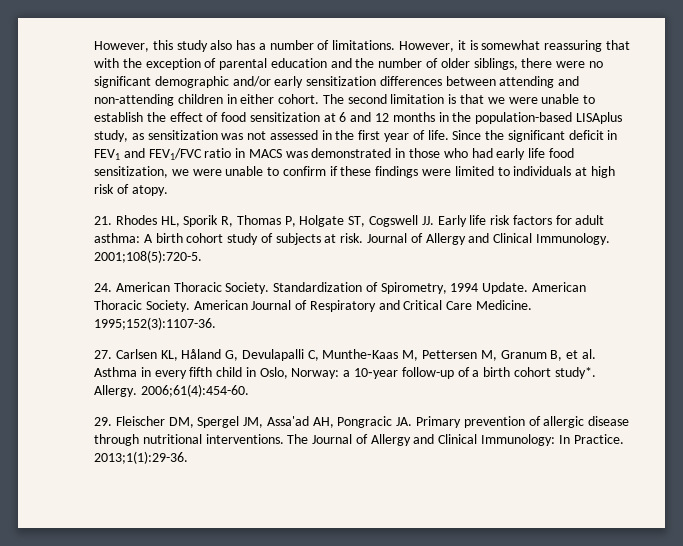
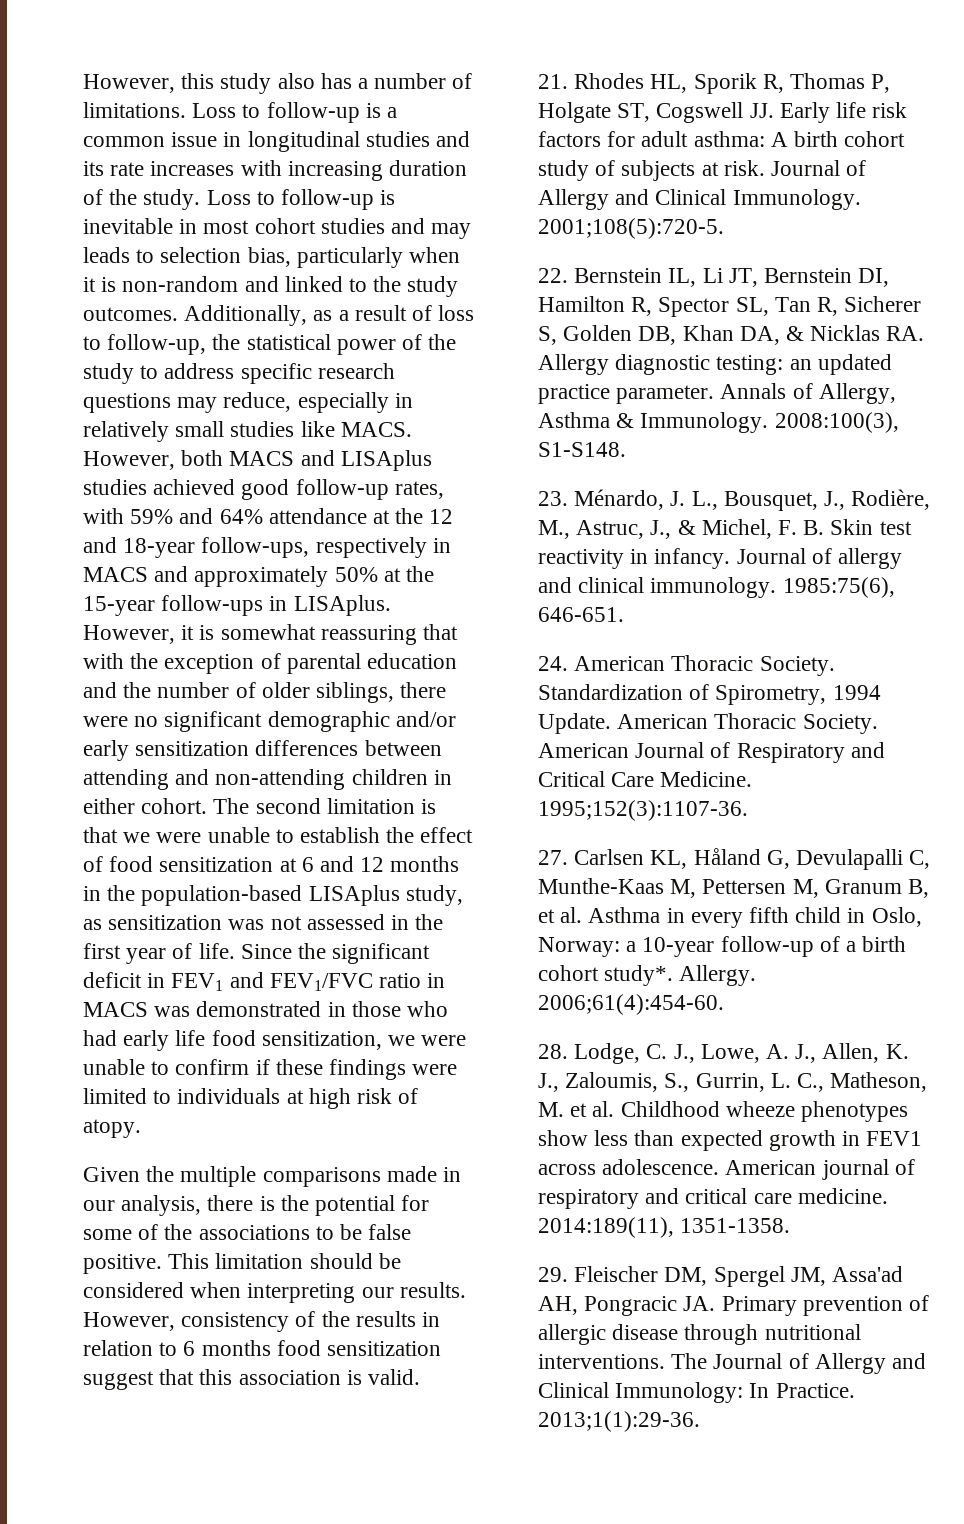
+ Loss to follow-up is a common issue in longitudinal studies and its rate increases with increasing duration of the study. Loss to follow-up is inevitable in most cohort studies and may leads to selection bias, particularly when it is non-random and linked to the study outcomes. Additionally, as a result of loss to follow-up, the statistical power of the study to address specific research questions may reduce, especially in relatively small studies like MACS. However, both MACS and LISAplus studies achieved good follow-up rates, with 59% and 64% attendance at the 12 and 18-year follow-ups, respectively in MACS and approximately 50% at the 15-year follow-ups in LISAplus.
+ Given the multiple comparisons made in our analysis, there is the potential for some of the associations to be false positive. This limitation should be considered when interpreting our results. However, consistency of the results in relation to 6 months food sensitization suggest that this association is valid.
+ 22. Bernstein IL, Li JT, Bernstein DI, Hamilton R, Spector SL, Tan R, Sicherer S, Golden DB, Khan DA, & Nicklas RA. Allergy diagnostic testing: an updated practice parameter. Annals of Allergy, Asthma & Immunology. 2008:100(3), S1-S148.
+ 23. Ménardo, J. L., Bousquet, J., Rodière, M., Astruc, J., & Michel, F. B. Skin test reactivity in infancy. Journal of allergy and clinical immunology. 1985:75(6), 646-651.
+ 28. Lodge, C. J., Lowe, A. J., Allen, K. J., Zaloumis, S., Gurrin, L. C., Matheson, M. et al. Childhood wheeze phenotypes show less than expected growth in FEV1 across adolescence. American journal of respiratory and critical care medicine. 2014:189(11), 1351-1358.

